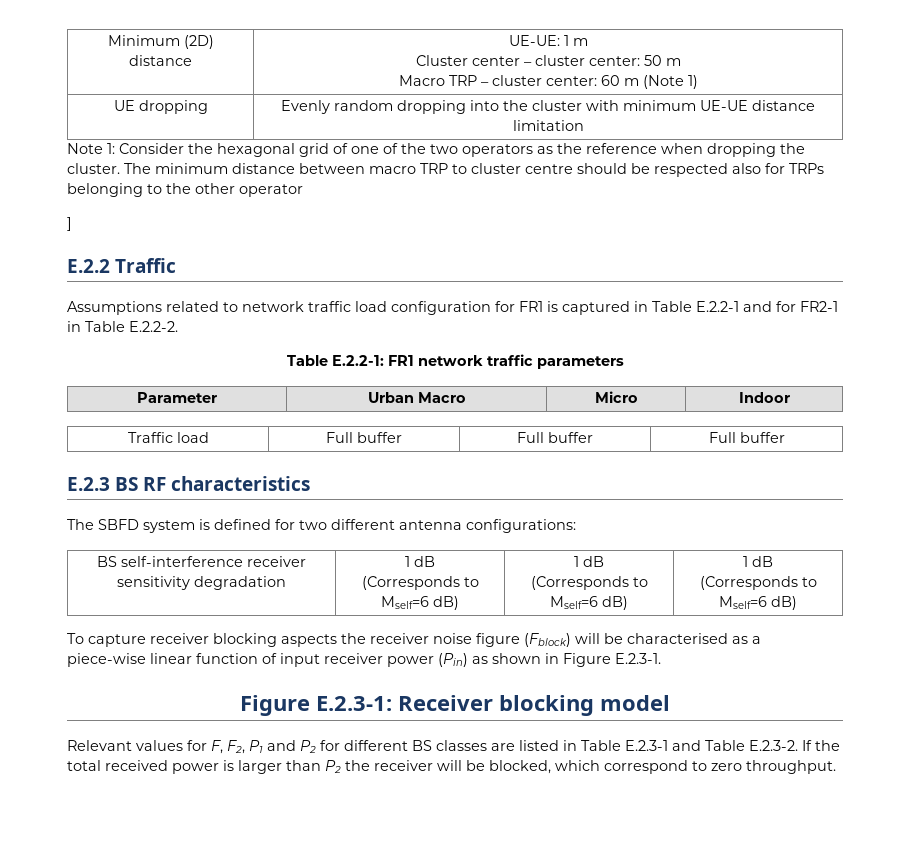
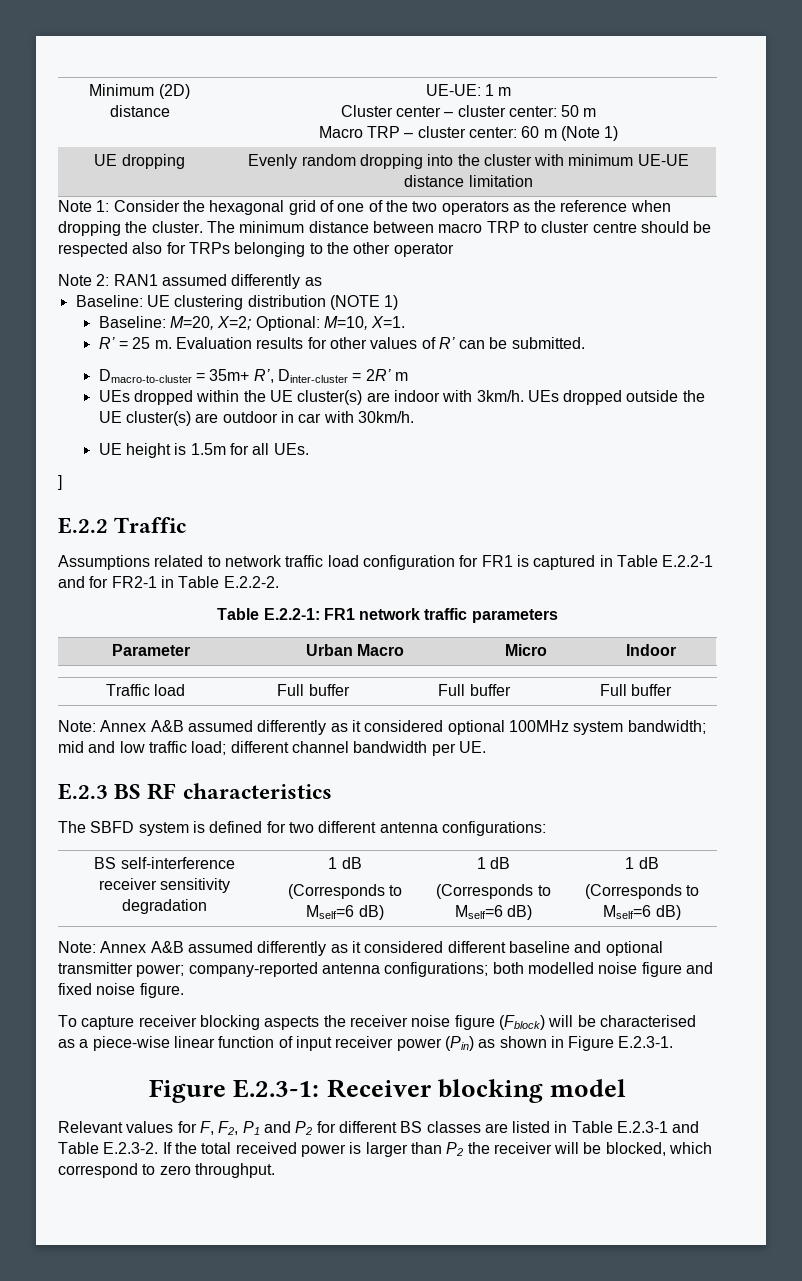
+ Note 2: RAN1 assumed differently as
+ Baseline: UE clustering distribution (NOTE 1)
+ Baseline: M=20, X=2; Optional: M=10, X=1.
+ R’ = 25 m. Evaluation results for other values of R’ can be submitted.
+ Dmacro-to-cluster = 35m+ R’, Dinter-cluster = 2R’ m
+ UEs dropped within the UE cluster(s) are indoor with 3km/h. UEs dropped outside the UE cluster(s) are outdoor in car with 30km/h.
+ UE height is 1.5m for all UEs.
+ Note: Annex A&B assumed differently as it considered optional 100MHz system bandwidth; mid and low traffic load; different channel bandwidth per UE.
+ Note: Annex A&B assumed differently as it considered different baseline and optional transmitter power; company-reported antenna configurations; both modelled noise figure and fixed noise figure.

